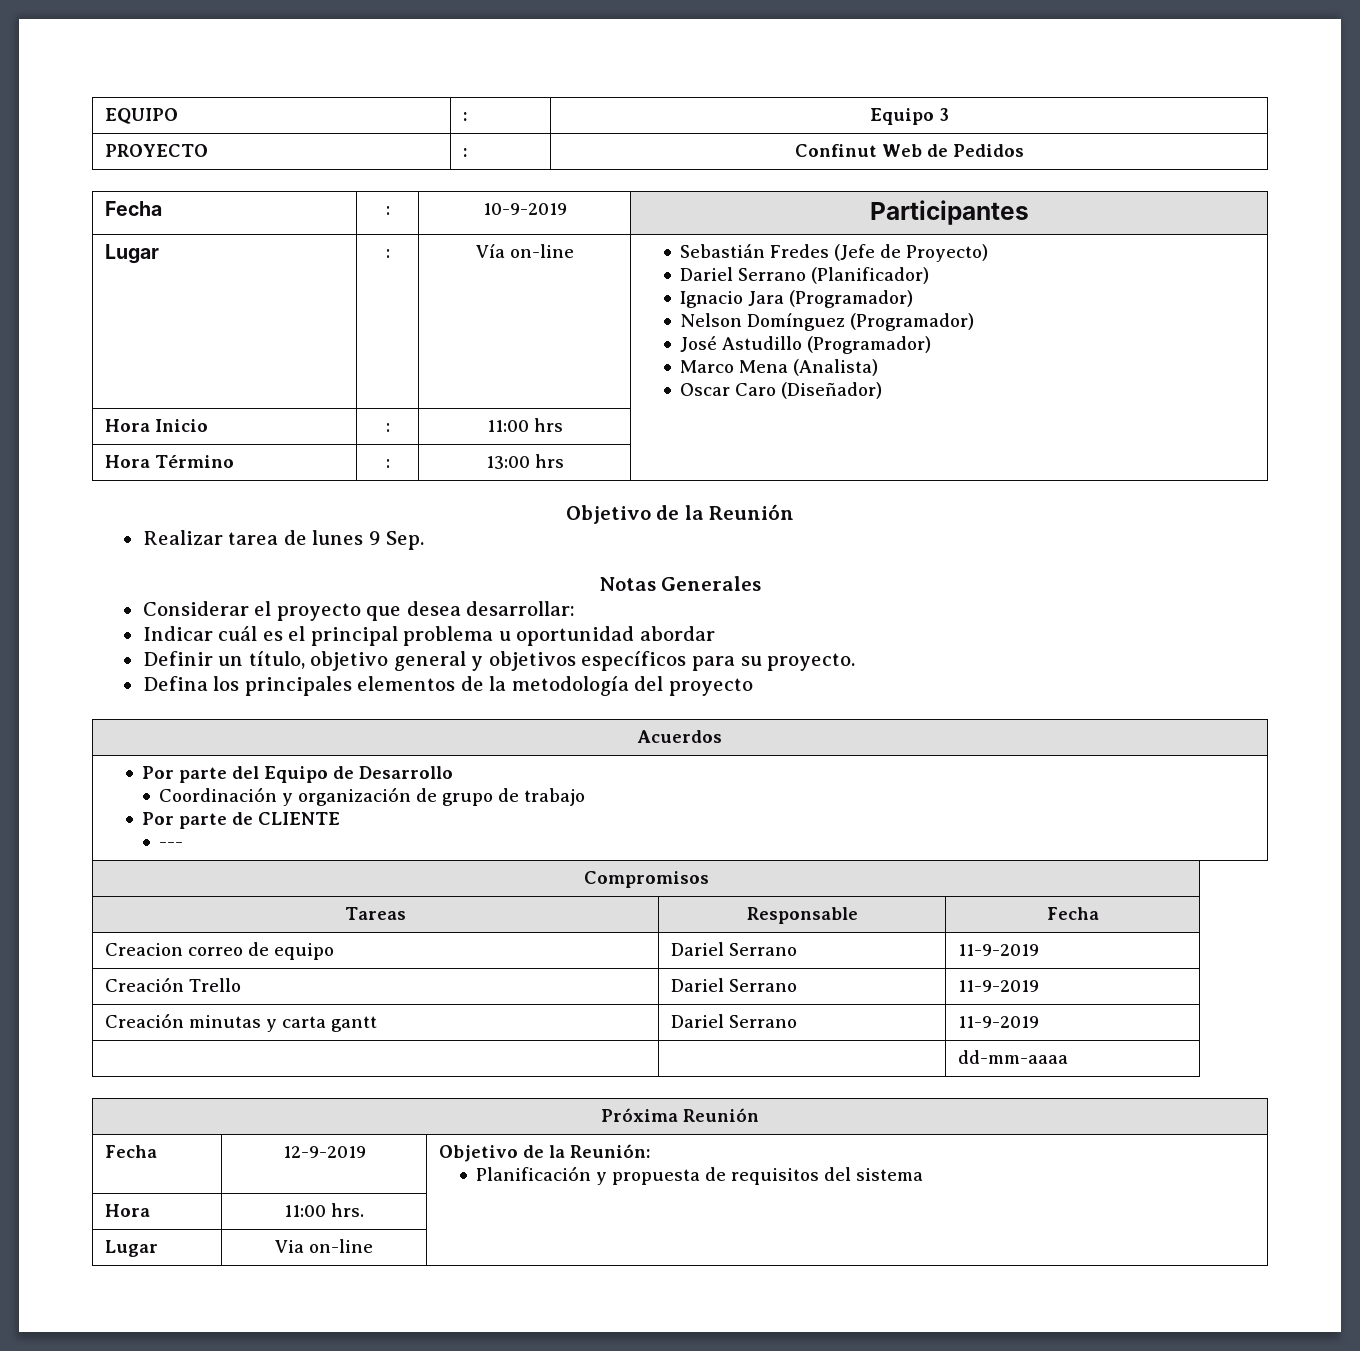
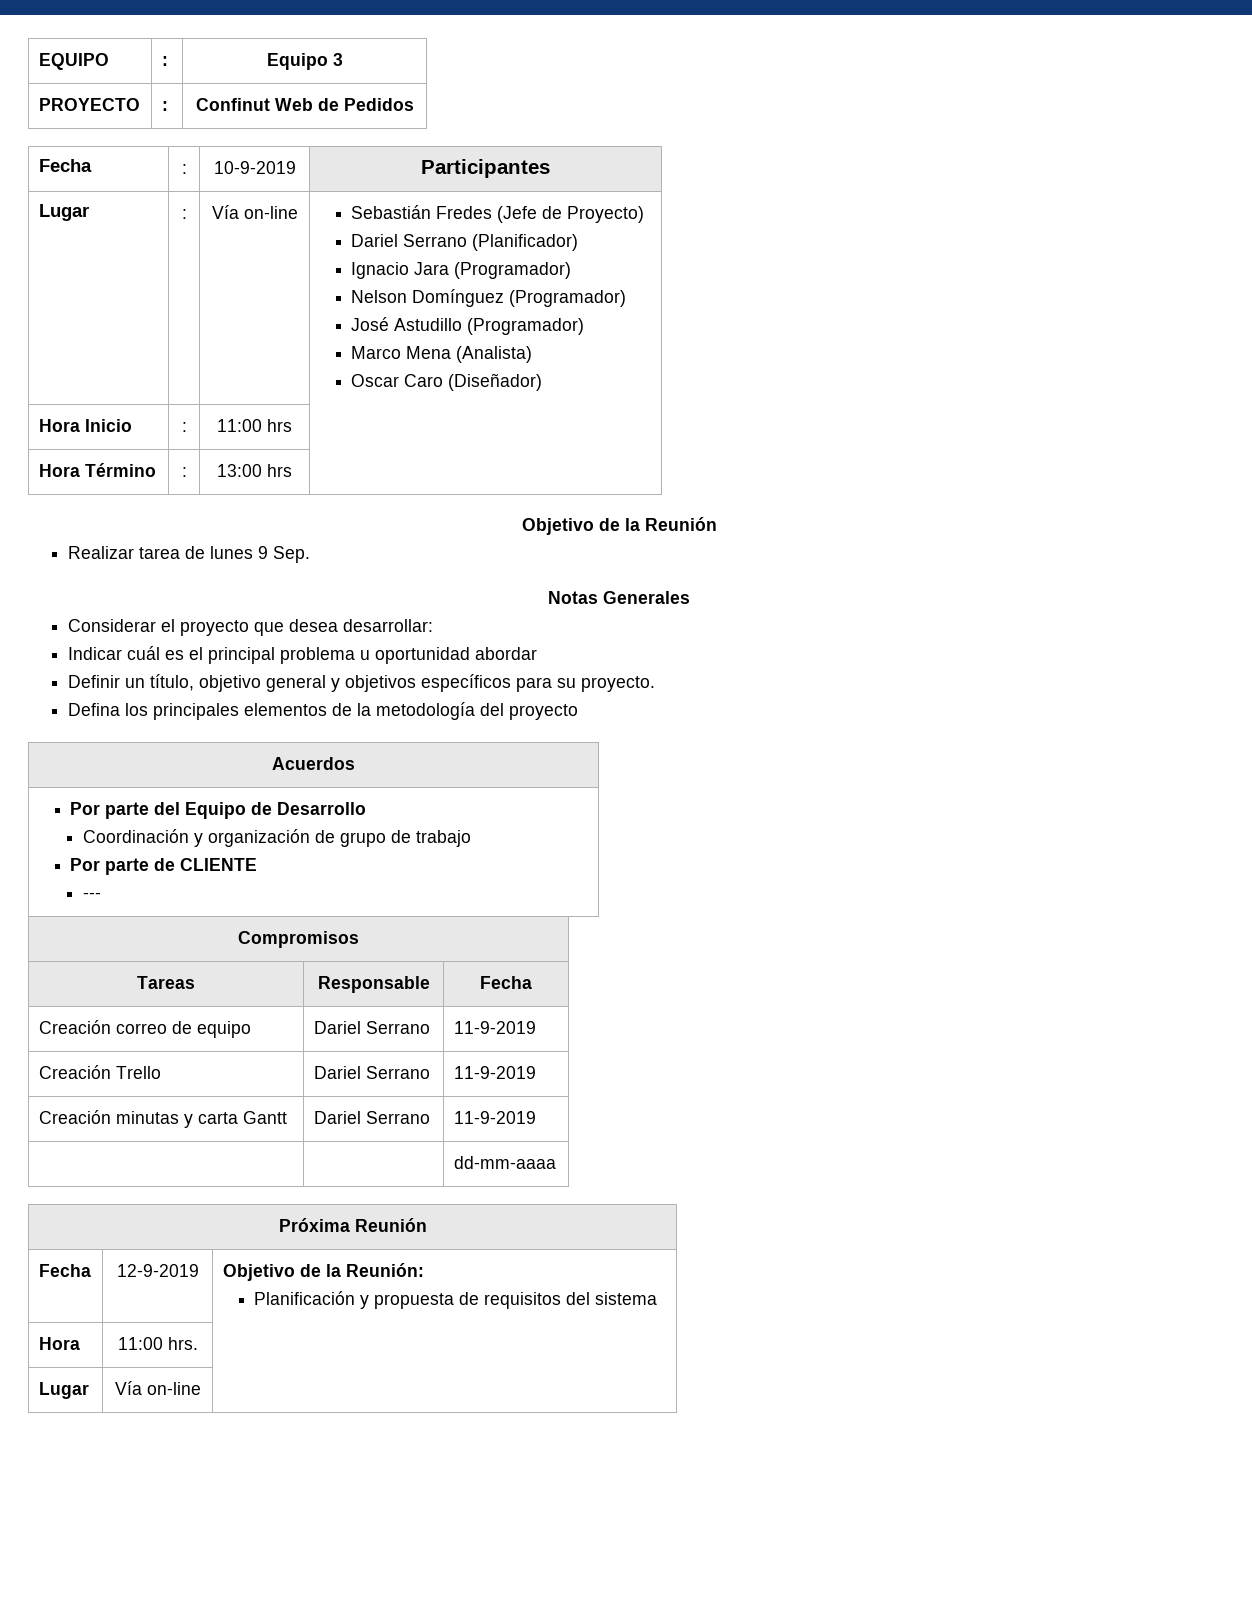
- Creacion correo de equipo | Dariel Serrano | 11-9-2019
+ Creación correo de equipo | Dariel Serrano | 11-9-2019
- Creación minutas y carta gantt | Dariel Serrano | 11-9-2019
+ Creación minutas y carta Gantt | Dariel Serrano | 11-9-2019
- Lugar | Via on-line |
+ Lugar | Vía on-line |

